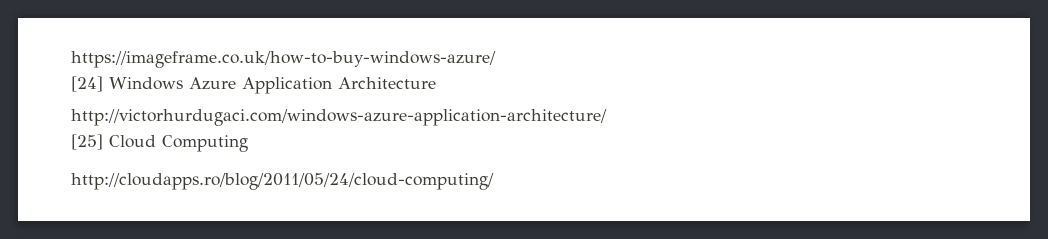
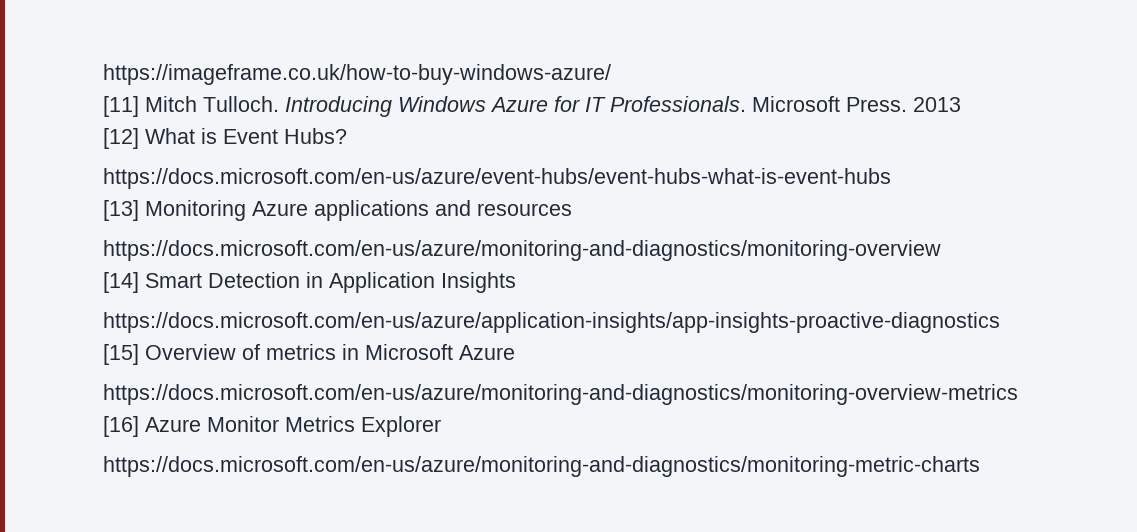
- [24] Windows Azure Application Architecture
- http://victorhurdugaci.com/windows-azure-application-architecture/
- [25] Cloud Computing
- http://cloudapps.ro/blog/2011/05/24/cloud-computing/
+ [11] Mitch Tulloch. Introducing Windows Azure for IT Professionals. Microsoft Press. 2013
+ [12] What is Event Hubs?
+ https://docs.microsoft.com/en-us/azure/event-hubs/event-hubs-what-is-event-hubs
+ [13] Monitoring Azure applications and resources
+ https://docs.microsoft.com/en-us/azure/monitoring-and-diagnostics/monitoring-overview
+ [14] Smart Detection in Application Insights
+ https://docs.microsoft.com/en-us/azure/application-insights/app-insights-proactive-diagnostics
+ [15] Overview of metrics in Microsoft Azure
+ https://docs.microsoft.com/en-us/azure/monitoring-and-diagnostics/monitoring-overview-metrics
+ [16] Azure Monitor Metrics Explorer
+ https://docs.microsoft.com/en-us/azure/monitoring-and-diagnostics/monitoring-metric-charts

